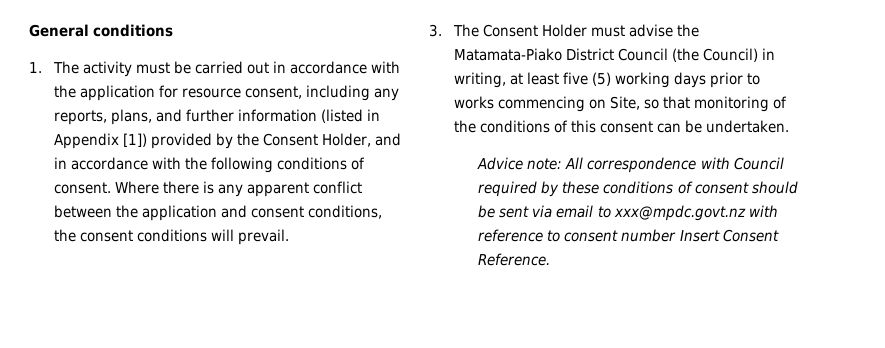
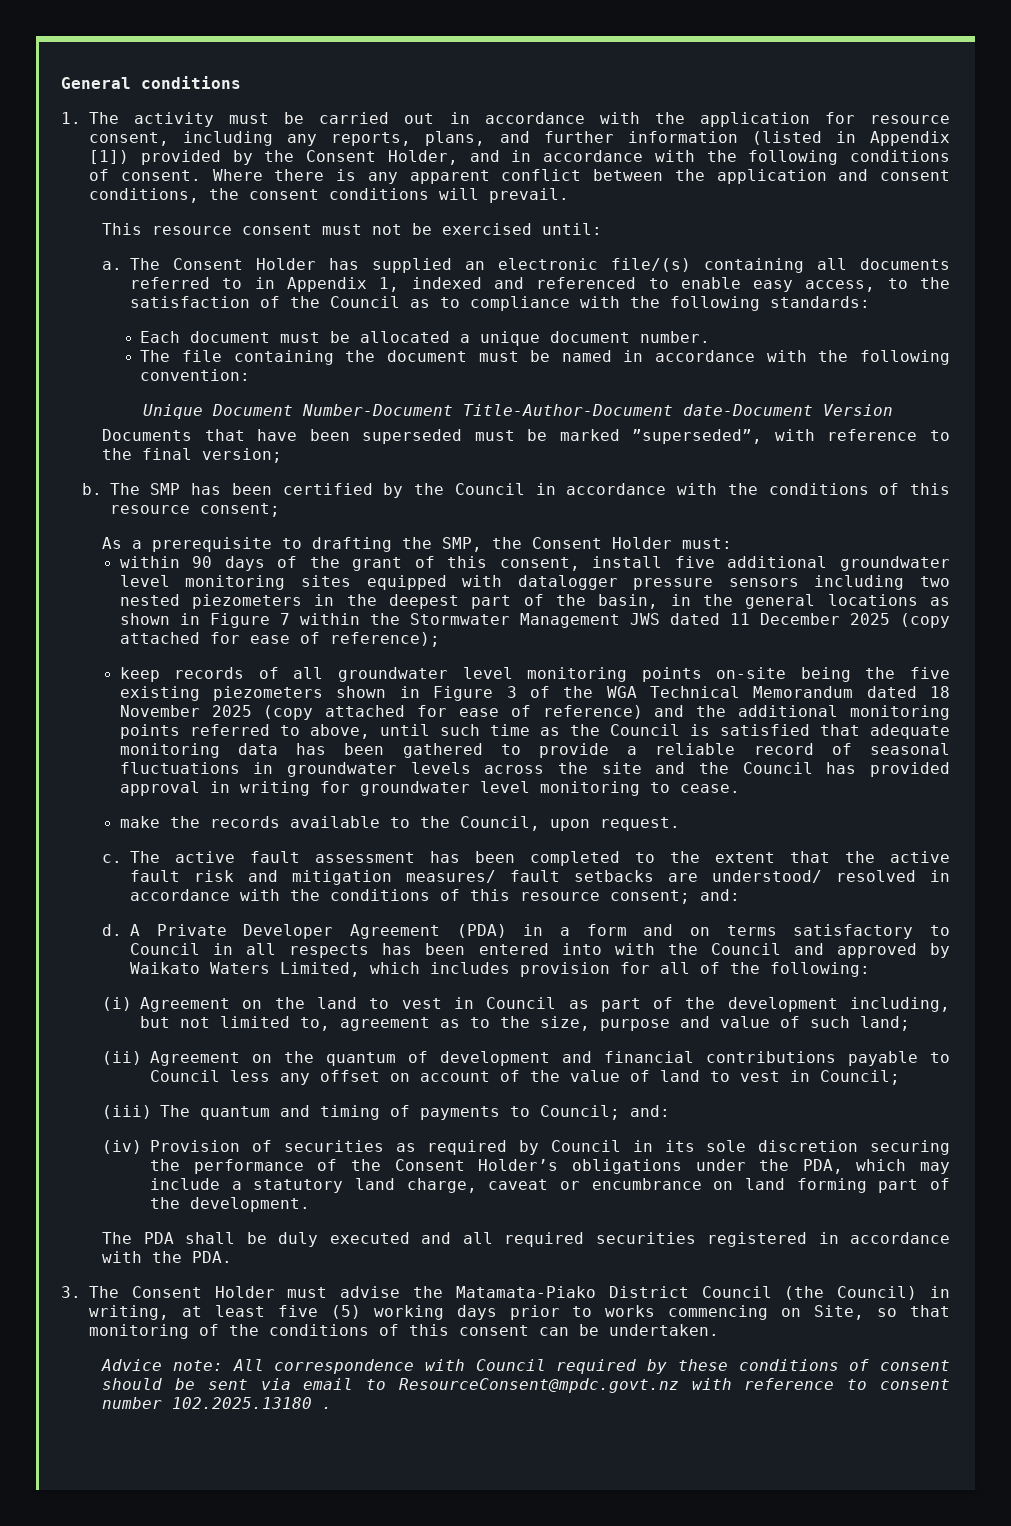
+ This resource consent must not be exercised until:
+ a. The Consent Holder has supplied an electronic file/(s) containing all documents referred to in Appendix 1, indexed and referenced to enable easy access, to the satisfaction of the Council as to compliance with the following standards:
+ Each document must be allocated a unique document number.
+ The file containing the document must be named in accordance with the following convention:
+ Unique Document Number-Document Title-Author-Document date-Document Version
+ Documents that have been superseded must be marked ”superseded”, with reference to the final version;
+ b. The SMP has been certified by the Council in accordance with the conditions of this resource consent;
+ As a prerequisite to drafting the SMP, the Consent Holder must:
+ within 90 days of the grant of this consent, install five additional groundwater level monitoring sites equipped with datalogger pressure sensors including two nested piezometers in the deepest part of the basin, in the general locations as shown in Figure 7 within the Stormwater Management JWS dated 11 December 2025 (copy attached for ease of reference);
+ keep records of all groundwater level monitoring points on-site being the five existing piezometers shown in Figure 3 of the WGA Technical Memorandum dated 18 November 2025 (copy attached for ease of reference) and the additional monitoring points referred to above, until such time as the Council is satisfied that adequate monitoring data has been gathered to provide a reliable record of seasonal fluctuations in groundwater levels across the site and the Council has provided approval in writing for groundwater level monitoring to cease.
+ make the records available to the Council, upon request.
+ c. The active fault assessment has been completed to the extent that the active fault risk and mitigation measures/ fault setbacks are understood/ resolved in accordance with the conditions of this resource consent; and:
+ d. A Private Developer Agreement (PDA) in a form and on terms satisfactory to Council in all respects has been entered into with the Council and approved by Waikato Waters Limited, which includes provision for all of the following:
+ (i) Agreement on the land to vest in Council as part of the development including, but not limited to, agreement as to the size, purpose and value of such land;
+ (ii) Agreement on the quantum of development and financial contributions payable to Council less any offset on account of the value of land to vest in Council;
+ (iii) The quantum and timing of payments to Council; and:
+ (iv) Provision of securities as required by Council in its sole discretion securing the performance of the Consent Holder’s obligations under the PDA, which may include a statutory land charge, caveat or encumbrance on land forming part of the development.
+ The PDA shall be duly executed and all required securities registered in accordance with the PDA.
- Advice note: All correspondence with Council required by these conditions of consent should be sent via email to xxx@mpdc.govt.nz with reference to consent number Insert Consent Reference.
+ Advice note: All correspondence with Council required by these conditions of consent should be sent via email to ResourceConsent@mpdc.govt.nz with reference to consent number 102.2025.13180 .

